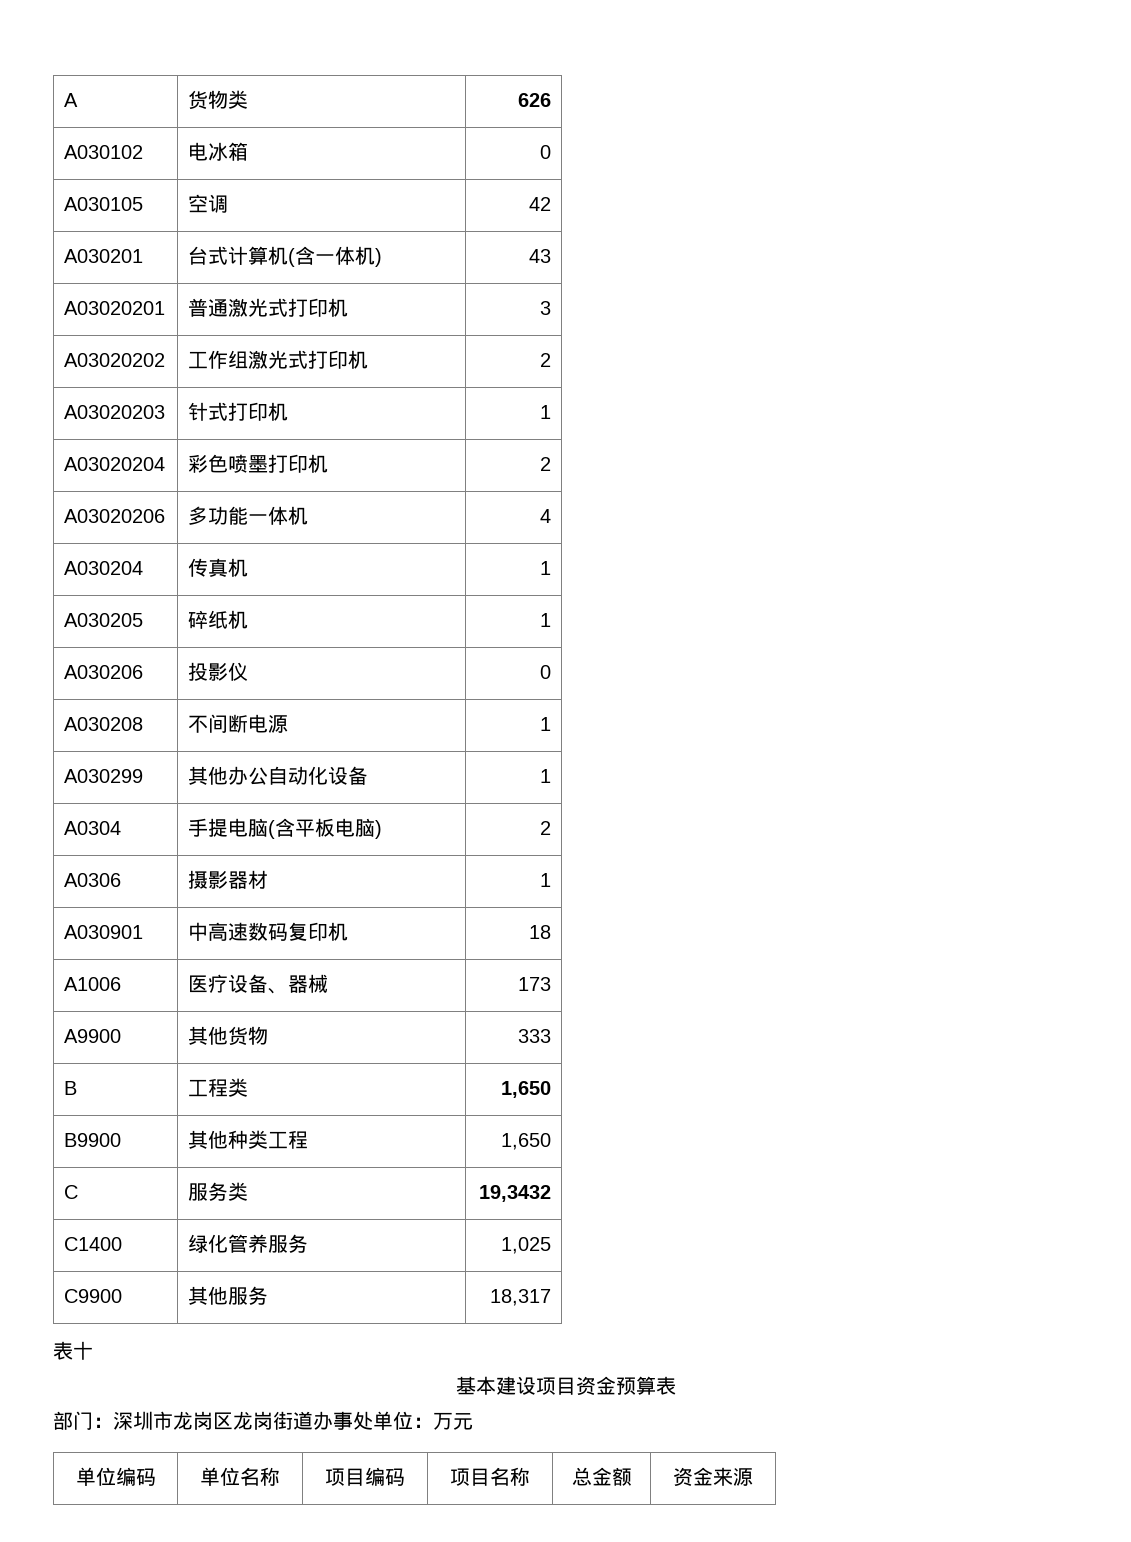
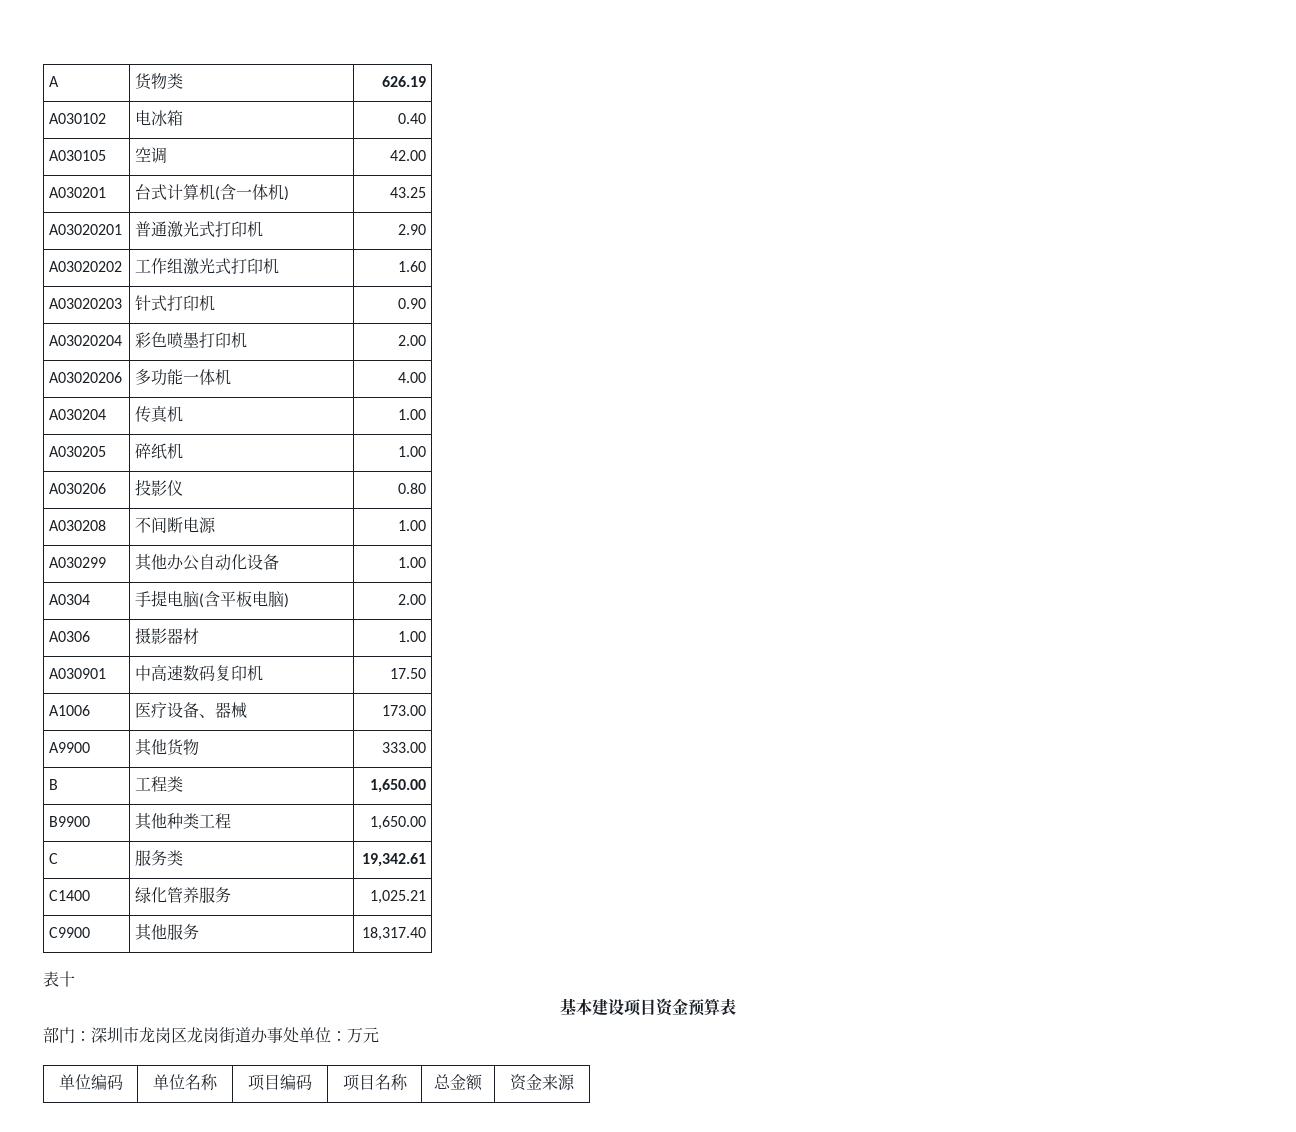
- A | 货物类 | 626
+ A | 货物类 | 626.19
- A030102 | 电冰箱 | 0
+ A030102 | 电冰箱 | 0.40
- A030105 | 空调 | 42
+ A030105 | 空调 | 42.00
- A030201 | 台式计算机(含一体机) | 43
+ A030201 | 台式计算机(含一体机) | 43.25
- A03020201 | 普通激光式打印机 | 3
+ A03020201 | 普通激光式打印机 | 2.90
- A03020202 | 工作组激光式打印机 | 2
+ A03020202 | 工作组激光式打印机 | 1.60
- A03020203 | 针式打印机 | 1
+ A03020203 | 针式打印机 | 0.90
- A03020204 | 彩色喷墨打印机 | 2
+ A03020204 | 彩色喷墨打印机 | 2.00
- A03020206 | 多功能一体机 | 4
+ A03020206 | 多功能一体机 | 4.00
- A030204 | 传真机 | 1
+ A030204 | 传真机 | 1.00
- A030205 | 碎纸机 | 1
+ A030205 | 碎纸机 | 1.00
- A030206 | 投影仪 | 0
+ A030206 | 投影仪 | 0.80
- A030208 | 不间断电源 | 1
+ A030208 | 不间断电源 | 1.00
- A030299 | 其他办公自动化设备 | 1
+ A030299 | 其他办公自动化设备 | 1.00
- A0304 | 手提电脑(含平板电脑) | 2
+ A0304 | 手提电脑(含平板电脑) | 2.00
- A0306 | 摄影器材 | 1
+ A0306 | 摄影器材 | 1.00
- A030901 | 中高速数码复印机 | 18
+ A030901 | 中高速数码复印机 | 17.50
- A1006 | 医疗设备、器械 | 173
+ A1006 | 医疗设备、器械 | 173.00
- A9900 | 其他货物 | 333
+ A9900 | 其他货物 | 333.00
- B | 工程类 | 1,650
+ B | 工程类 | 1,650.00
- B9900 | 其他种类工程 | 1,650
+ B9900 | 其他种类工程 | 1,650.00
- C | 服务类 | 19,3432
+ C | 服务类 | 19,342.61
- C1400 | 绿化管养服务 | 1,025
+ C1400 | 绿化管养服务 | 1,025.21
- C9900 | 其他服务 | 18,317
+ C9900 | 其他服务 | 18,317.40

